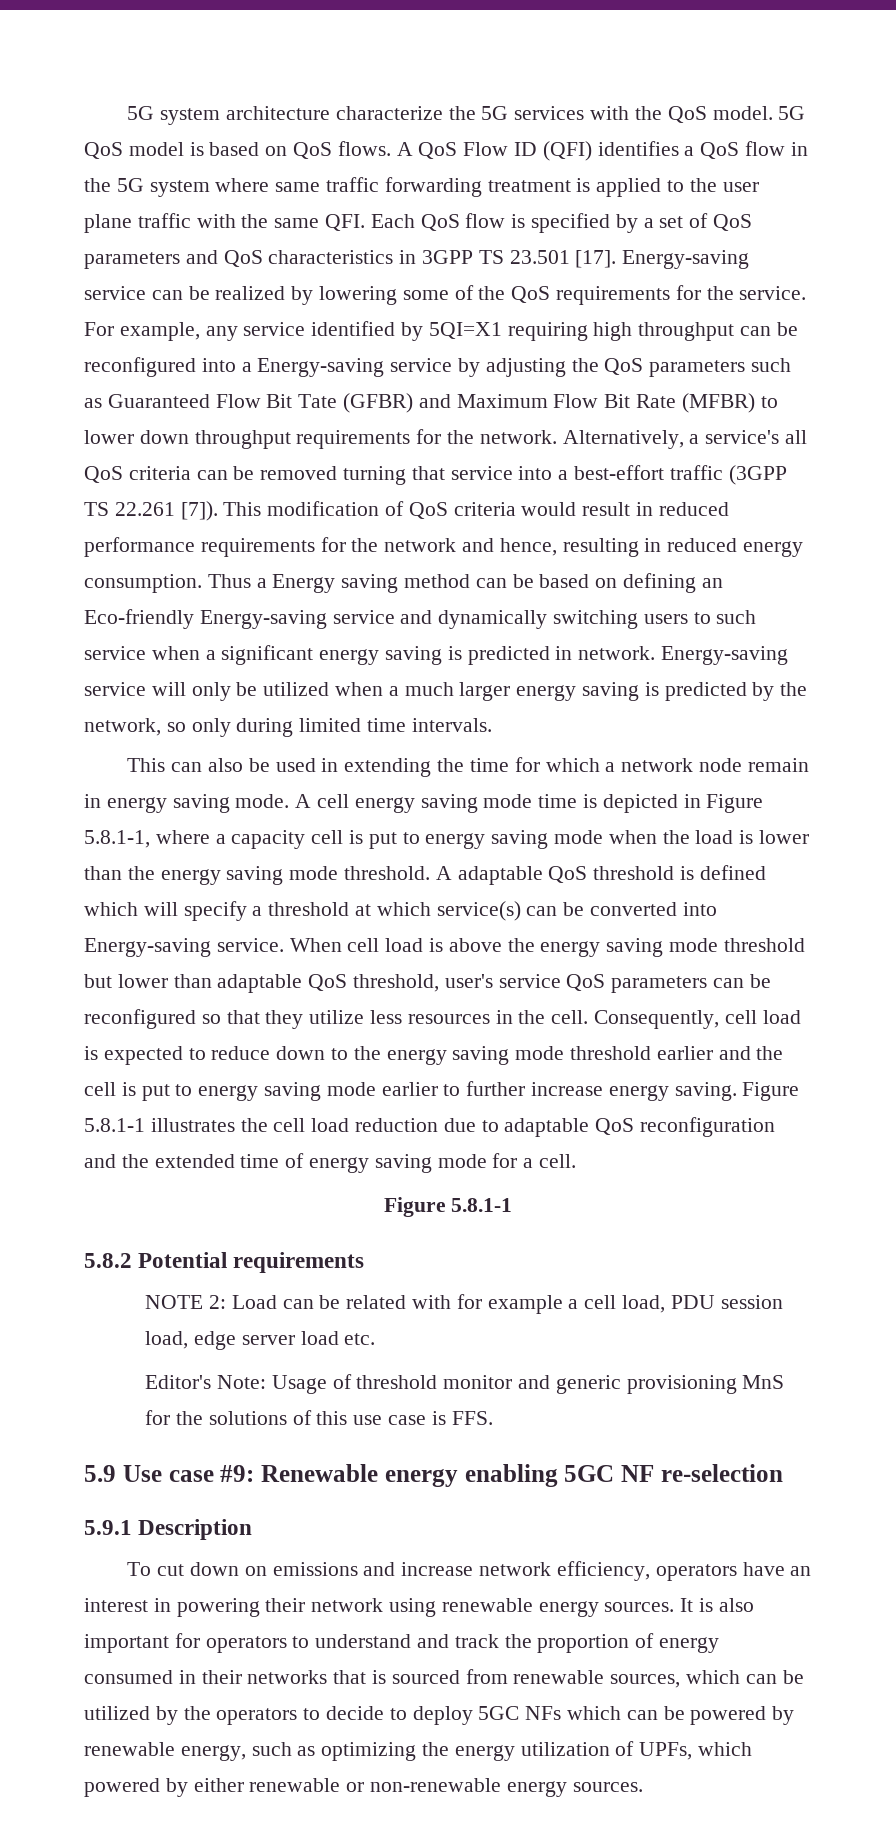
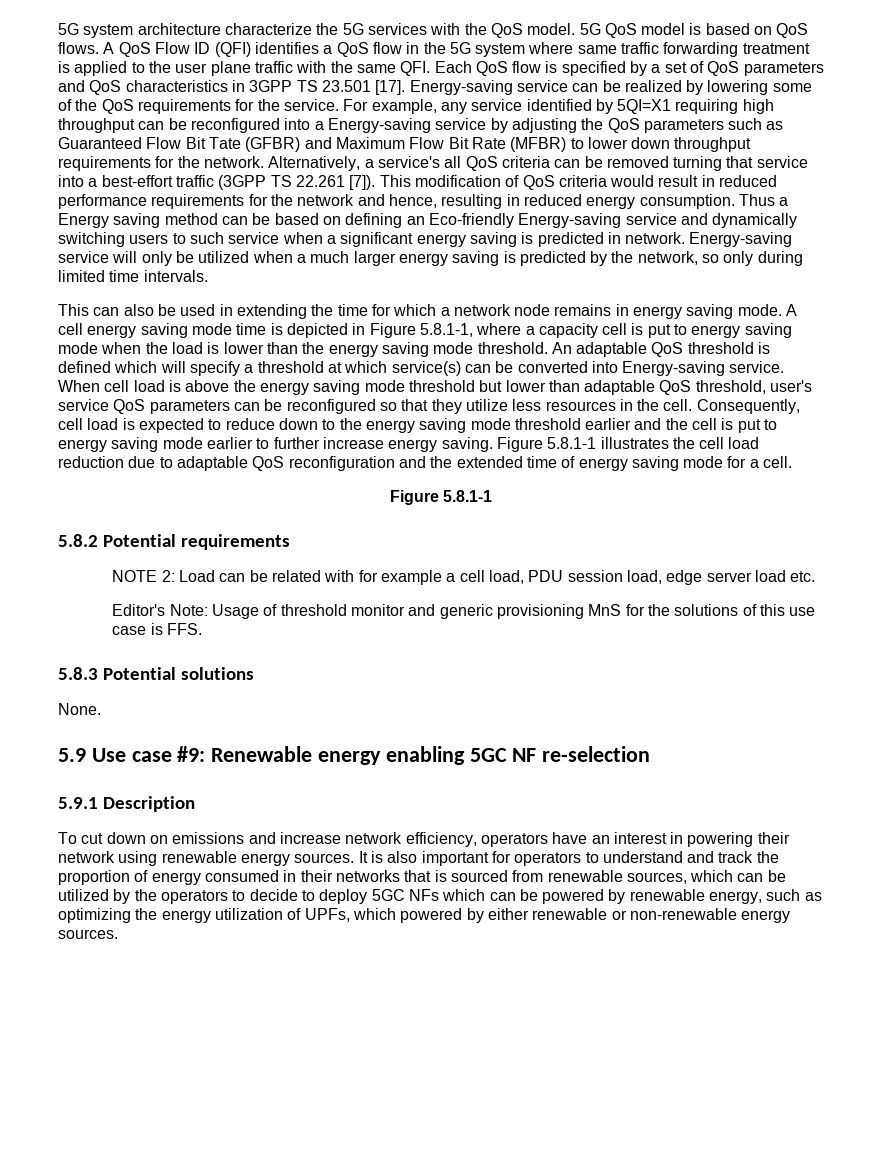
- This can also be used in extending the time for which a network node remain in energy saving mode.
+ This can also be used in extending the time for which a network node remains in energy saving mode.
- A adaptable QoS threshold is defined which will specify a threshold at which service(s) can be converted into Energy-saving service.
+ An adaptable QoS threshold is defined which will specify a threshold at which service(s) can be converted into Energy-saving service.
+ 5.8.3 Potential solutions
+ None.

